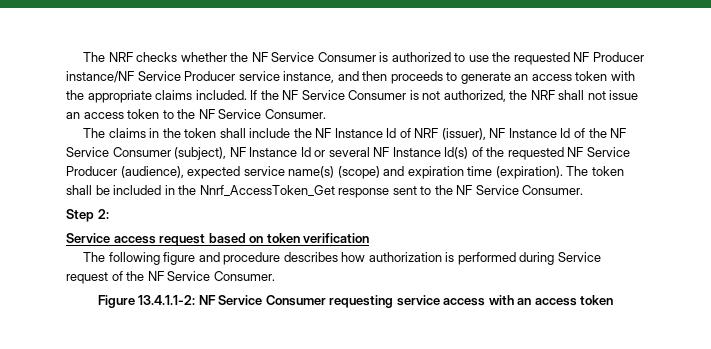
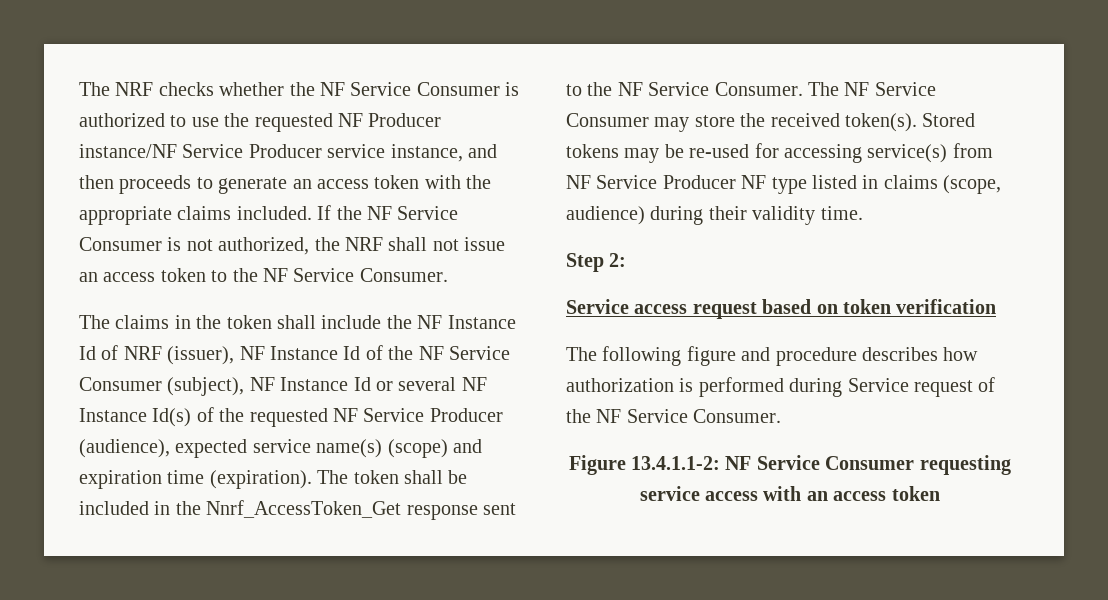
+ The NF Service Consumer may store the received token(s). Stored tokens may be re-used for accessing service(s) from NF Service Producer NF type listed in claims (scope, audience) during their validity time.

